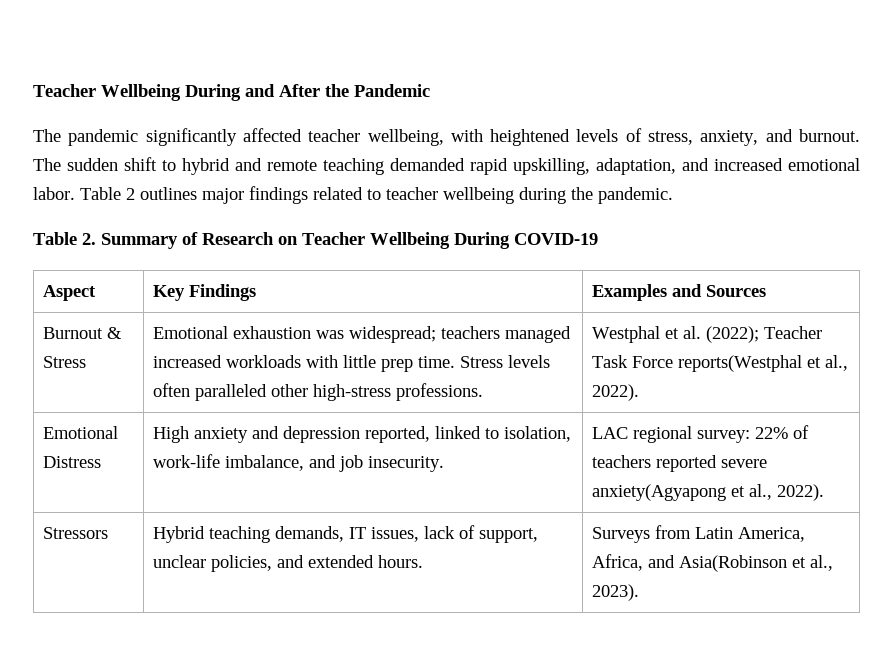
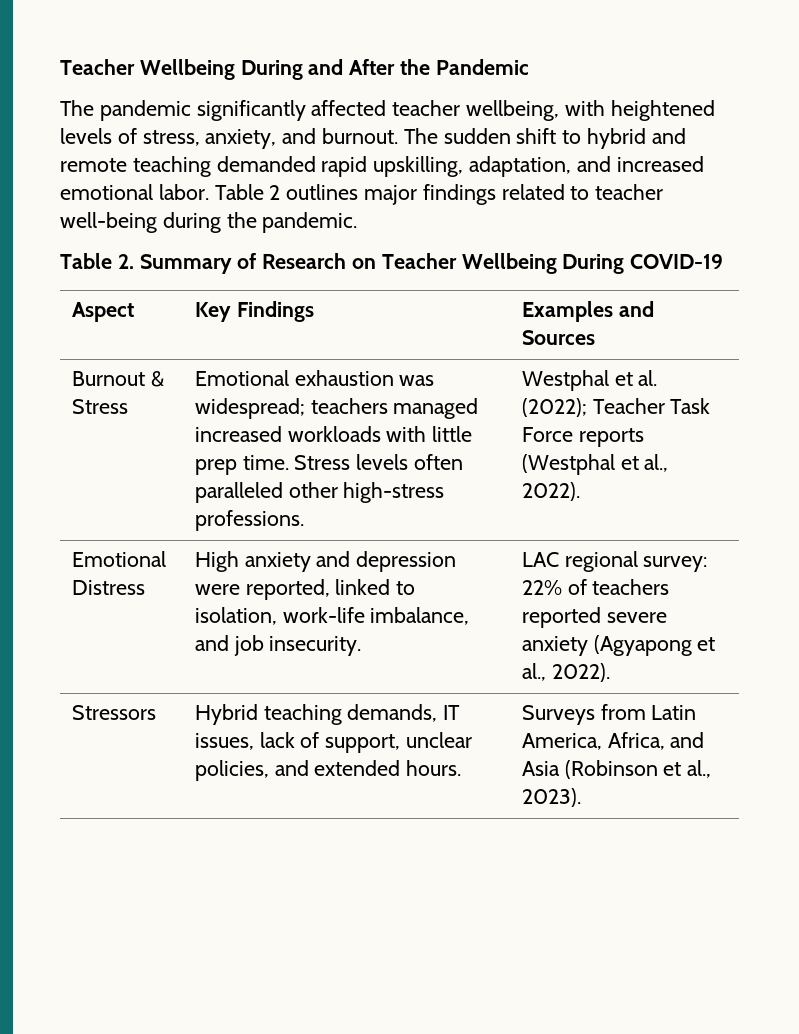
- Table 2 outlines major findings related to teacher wellbeing during the pandemic.
+ Table 2 outlines major findings related to teacher well-being during the pandemic.
- Burnout & Stress | Emotional exhaustion was widespread; teachers managed increased workloads with little prep time. Stress levels often paralleled other high-stress professions. | Westphal et al. (2022); Teacher Task Force reports(Westphal et al., 2022).
+ Burnout & Stress | Emotional exhaustion was widespread; teachers managed increased workloads with little prep time. Stress levels often paralleled other high-stress professions. | Westphal et al. (2022); Teacher Task Force reports (Westphal et al., 2022).
- Emotional Distress | High anxiety and depression reported, linked to isolation, work-life imbalance, and job insecurity. | LAC regional survey: 22% of teachers reported severe anxiety(Agyapong et al., 2022).
+ Emotional Distress | High anxiety and depression were reported, linked to isolation, work-life imbalance, and job insecurity. | LAC regional survey: 22% of teachers reported severe anxiety (Agyapong et al., 2022).
- Stressors | Hybrid teaching demands, IT issues, lack of support, unclear policies, and extended hours. | Surveys from Latin America, Africa, and Asia(Robinson et al., 2023).
+ Stressors | Hybrid teaching demands, IT issues, lack of support, unclear policies, and extended hours. | Surveys from Latin America, Africa, and Asia (Robinson et al., 2023).

